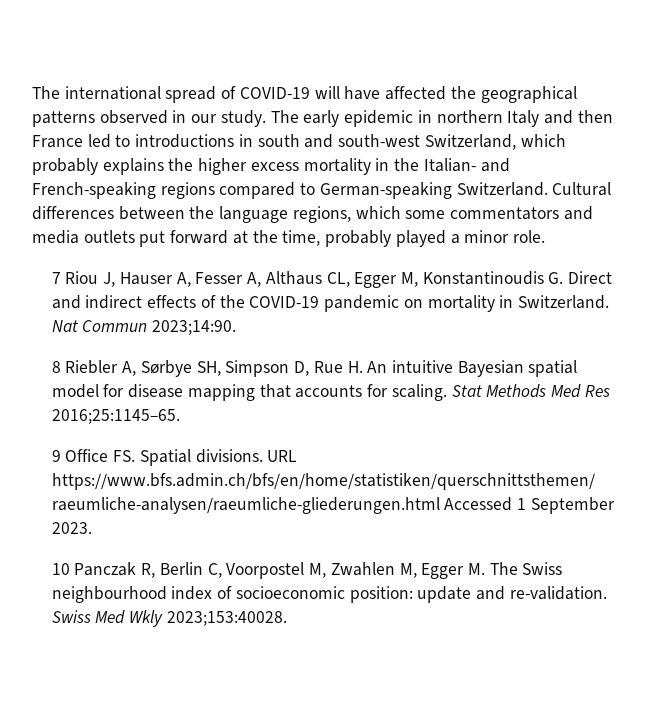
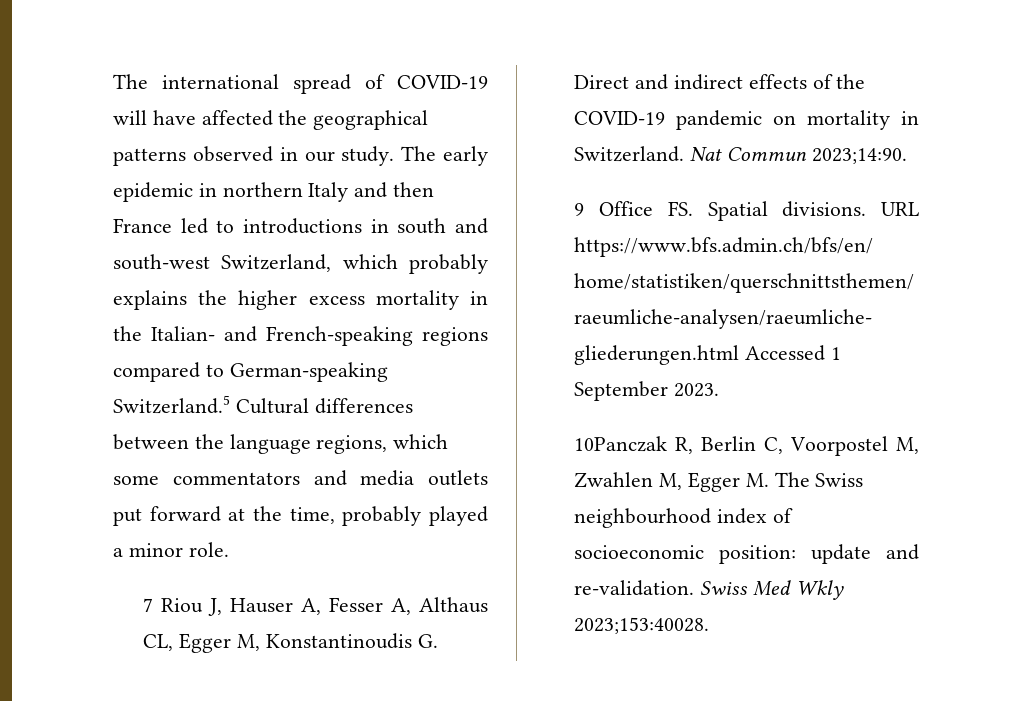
- The early epidemic in northern Italy and then France led to introductions in south and south-west Switzerland, which probably explains the higher excess mortality in the Italian- and French-speaking regions compared to German-speaking Switzerland. Cultural differences between the language regions, which some commentators and media outlets put forward at the time, probably played a minor role.
+ The early epidemic in northern Italy and then France led to introductions in south and south-west Switzerland, which probably explains the higher excess mortality in the Italian- and French-speaking regions compared to German-speaking Switzerland.5 Cultural differences between the language regions, which some commentators and media outlets put forward at the time, probably played a minor role.
- 8 Riebler A, Sørbye SH, Simpson D, Rue H. An intuitive Bayesian spatial model for disease mapping that accounts for scaling. Stat Methods Med Res 2016;25:1145–65.
- 10 Panczak R, Berlin C, Voorpostel M, Zwahlen M, Egger M. The Swiss neighbourhood index of socioeconomic position: update and re-validation.
+ 10Panczak R, Berlin C, Voorpostel M, Zwahlen M, Egger M. The Swiss neighbourhood index of socioeconomic position: update and re-validation.

